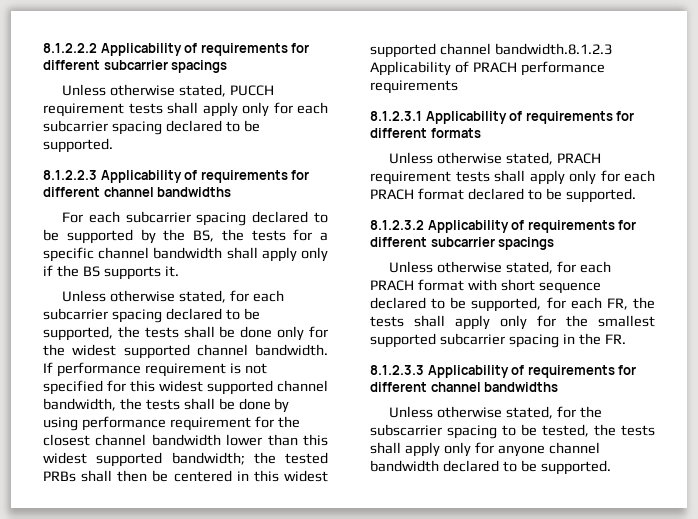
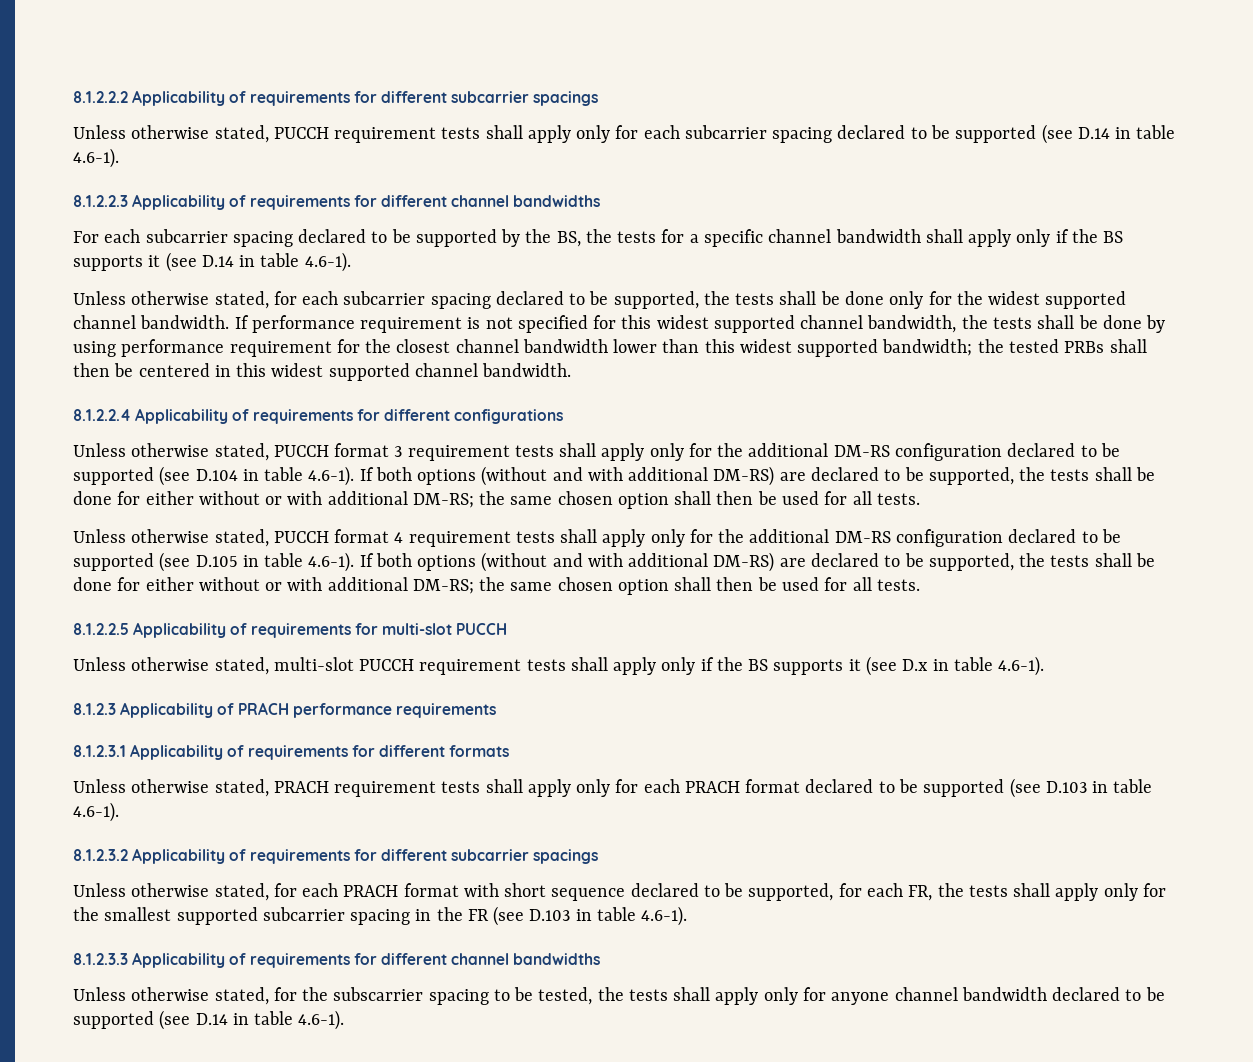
- Unless otherwise stated, PUCCH requirement tests shall apply only for each subcarrier spacing declared to be supported.
+ Unless otherwise stated, PUCCH requirement tests shall apply only for each subcarrier spacing declared to be supported (see D.14 in table 4.6-1).
- For each subcarrier spacing declared to be supported by the BS, the tests for a specific channel bandwidth shall apply only if the BS supports it.
+ For each subcarrier spacing declared to be supported by the BS, the tests for a specific channel bandwidth shall apply only if the BS supports it (see D.14 in table 4.6-1).
- If performance requirement is not specified for this widest supported channel bandwidth, the tests shall be done by using performance requirement for the closest channel bandwidth lower than this widest supported bandwidth; the tested PRBs shall then be centered in this widest supported channel bandwidth.8.1.2.3 Applicability of PRACH performance requirements
+ If performance requirement is not specified for this widest supported channel bandwidth, the tests shall be done by using performance requirement for the closest channel bandwidth lower than this widest supported bandwidth; the tested PRBs shall then be centered in this widest supported channel bandwidth.
+ 8.1.2.2.4 Applicability of requirements for different configurations
+ Unless otherwise stated, PUCCH format 3 requirement tests shall apply only for the additional DM-RS configuration declared to be supported (see D.104 in table 4.6-1). If both options (without and with additional DM-RS) are declared to be supported, the tests shall be done for either without or with additional DM-RS; the same chosen option shall then be used for all tests.
+ Unless otherwise stated, PUCCH format 4 requirement tests shall apply only for the additional DM-RS configuration declared to be supported (see D.105 in table 4.6-1). If both options (without and with additional DM-RS) are declared to be supported, the tests shall be done for either without or with additional DM-RS; the same chosen option shall then be used for all tests.
+ 8.1.2.2.5 Applicability of requirements for multi-slot PUCCH
+ Unless otherwise stated, multi-slot PUCCH requirement tests shall apply only if the BS supports it (see D.x in table 4.6-1).
+ 8.1.2.3 Applicability of PRACH performance requirements
- Unless otherwise stated, PRACH requirement tests shall apply only for each PRACH format declared to be supported.
+ Unless otherwise stated, PRACH requirement tests shall apply only for each PRACH format declared to be supported (see D.103 in table 4.6-1).
- Unless otherwise stated, for each PRACH format with short sequence declared to be supported, for each FR, the tests shall apply only for the smallest supported subcarrier spacing in the FR.
+ Unless otherwise stated, for each PRACH format with short sequence declared to be supported, for each FR, the tests shall apply only for the smallest supported subcarrier spacing in the FR (see D.103 in table 4.6-1).
- Unless otherwise stated, for the subscarrier spacing to be tested, the tests shall apply only for anyone channel bandwidth declared to be supported.
+ Unless otherwise stated, for the subscarrier spacing to be tested, the tests shall apply only for anyone channel bandwidth declared to be supported (see D.14 in table 4.6-1).

